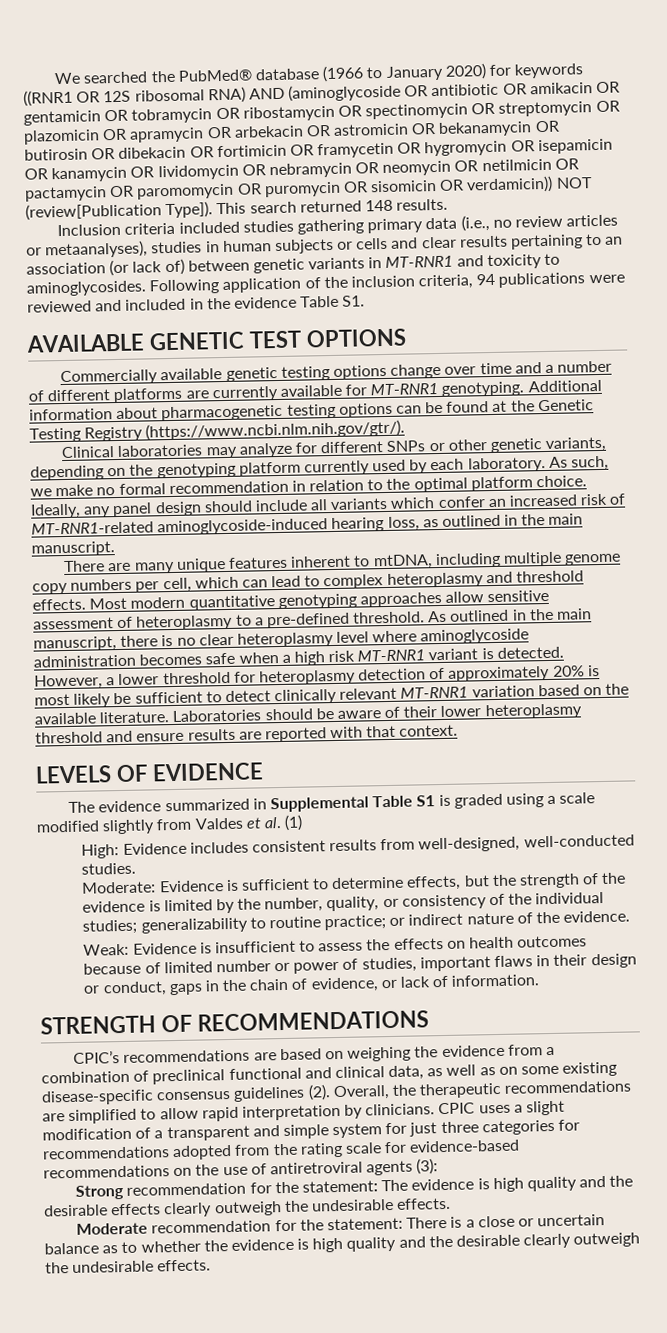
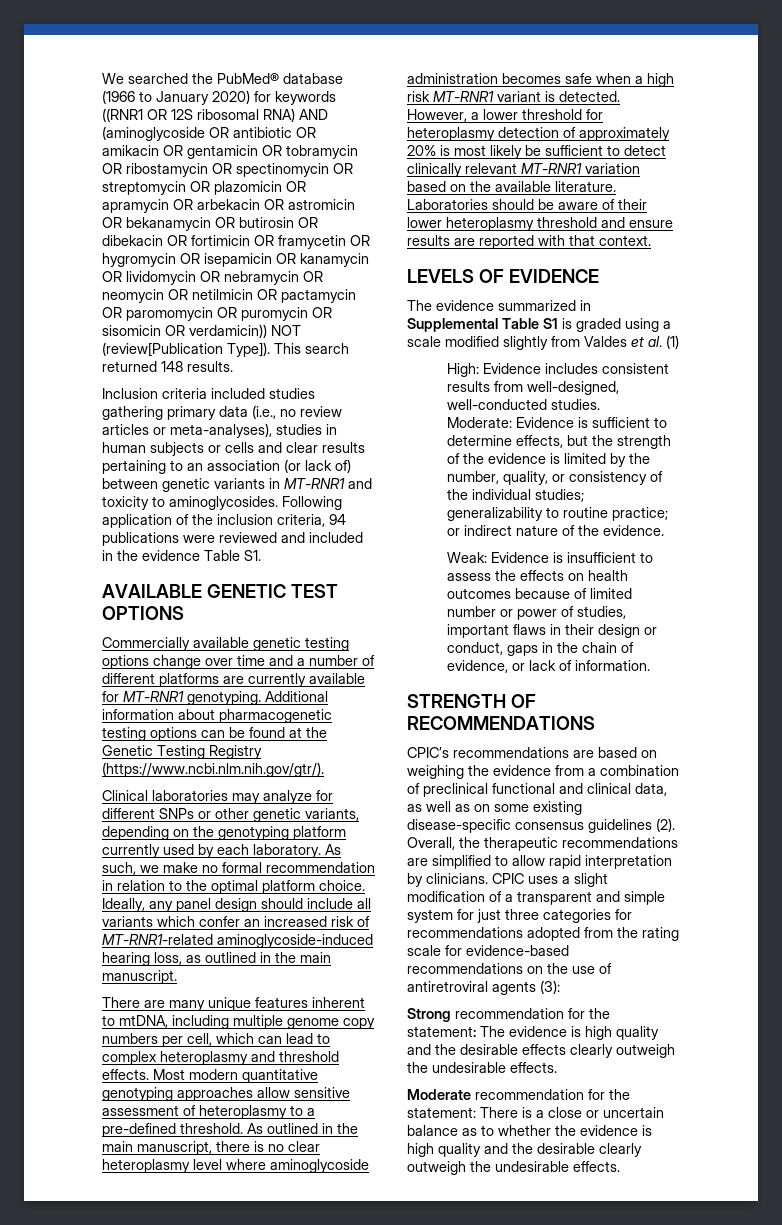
- Inclusion criteria included studies gathering primary data (i.e., no review articles or metaanalyses), studies in human subjects or cells and clear results pertaining to an association (or lack of) between genetic variants in MT-RNR1 and toxicity to aminoglycosides.
+ Inclusion criteria included studies gathering primary data (i.e., no review articles or meta-analyses), studies in human subjects or cells and clear results pertaining to an association (or lack of) between genetic variants in MT-RNR1 and toxicity to aminoglycosides.

